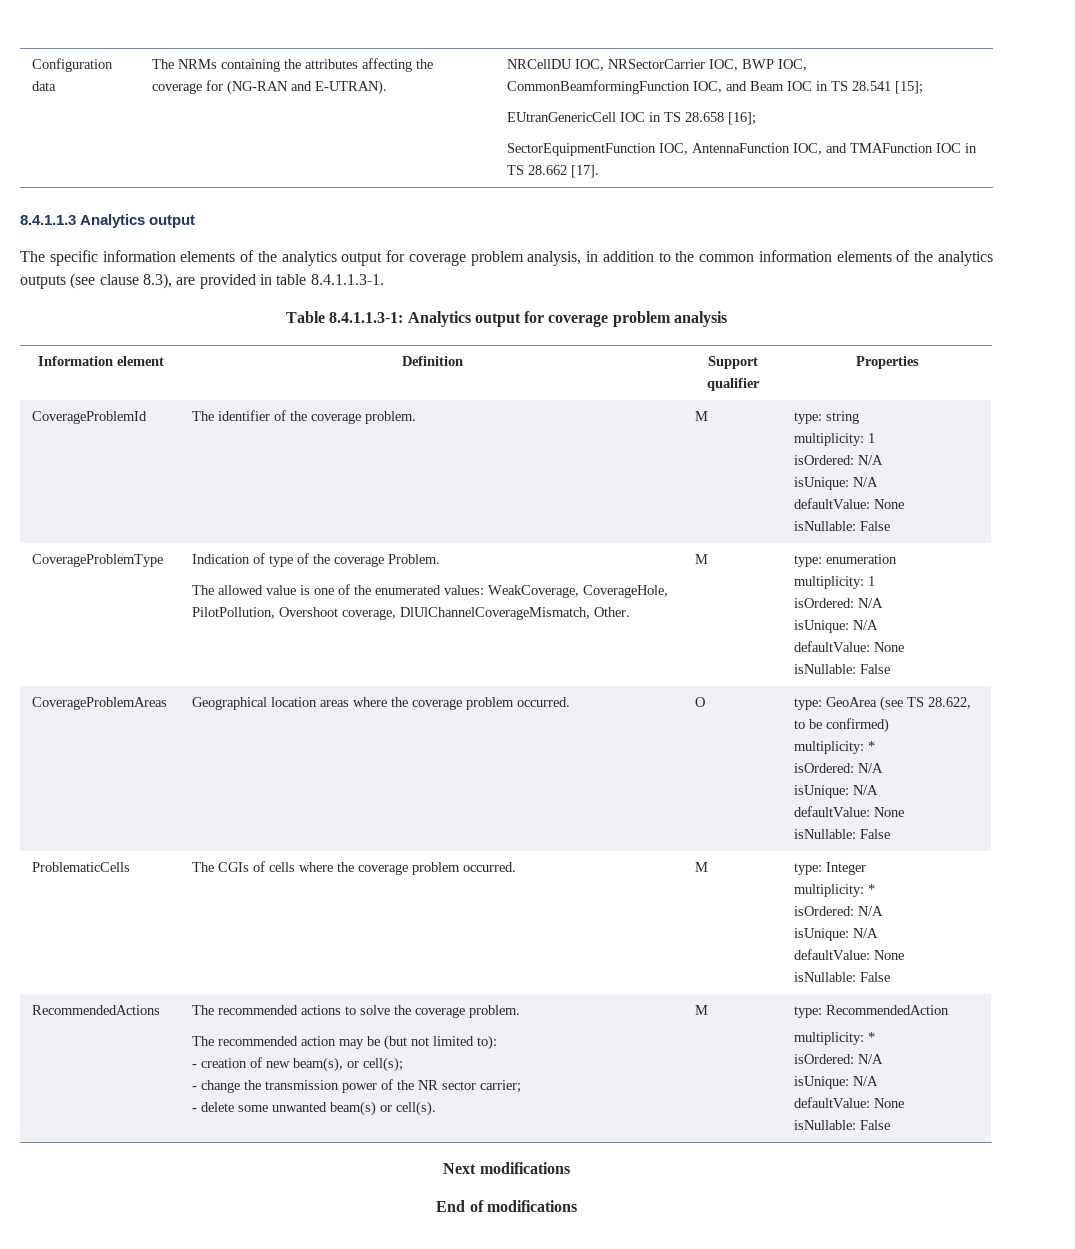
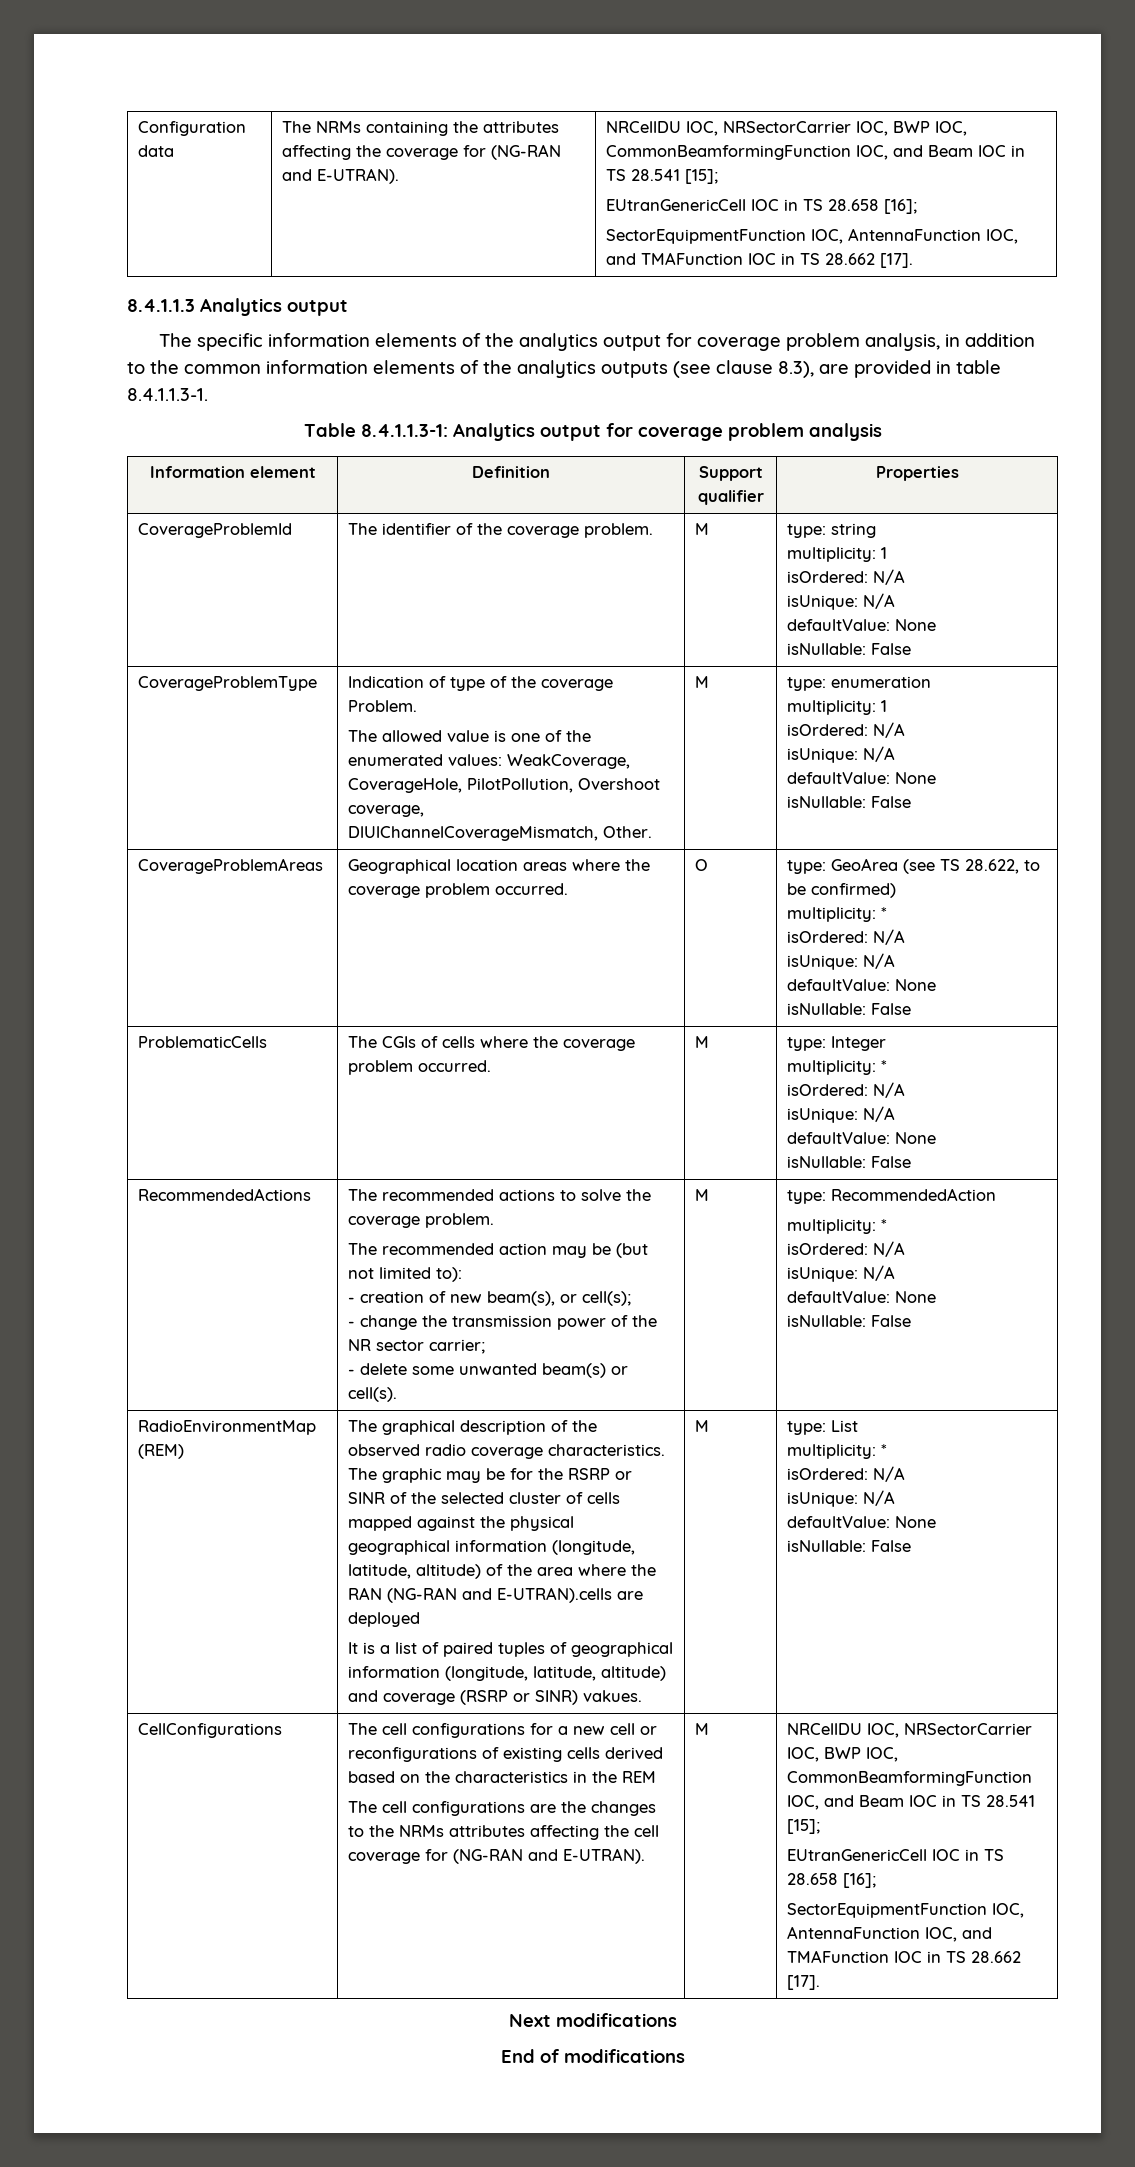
+ RadioEnvironmentMap (REM) | The graphical description of the observed radio coverage characteristics. The graphic may be for the RSRP or SINR of the selected cluster of cells mapped against the physical geographical information (longitude, latitude, altitude) of the area where the RAN (NG-RAN and E-UTRAN).cells are deployed
+ It is a list of paired tuples of geographical information (longitude, latitude, altitude) and coverage (RSRP or SINR) vakues. | M | type: List
+ multiplicity: *
+ isOrdered: N/A
+ isUnique: N/A
+ defaultValue: None
+ isNullable: False
+ CellConfigurations | The cell configurations for a new cell or reconfigurations of existing cells derived based on the characteristics in the REM
+ The cell configurations are the changes to the NRMs attributes affecting the cell coverage for (NG-RAN and E-UTRAN). | M | NRCellDU IOC, NRSectorCarrier IOC, BWP IOC, CommonBeamformingFunction IOC, and Beam IOC in TS 28.541 [15];
+ EUtranGenericCell IOC in TS 28.658 [16];
+ SectorEquipmentFunction IOC, AntennaFunction IOC, and TMAFunction IOC in TS 28.662 [17].

